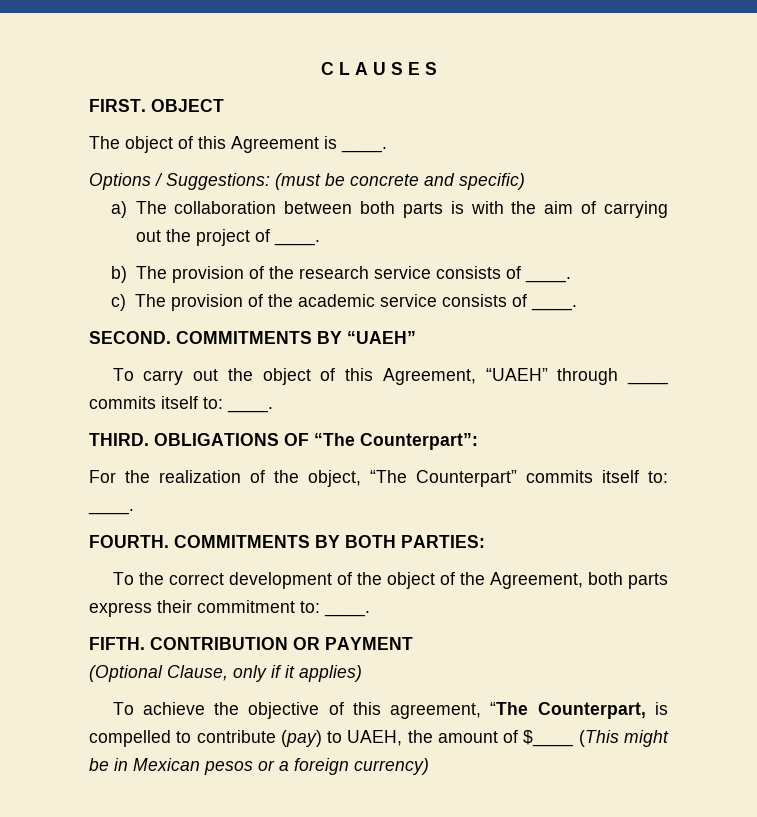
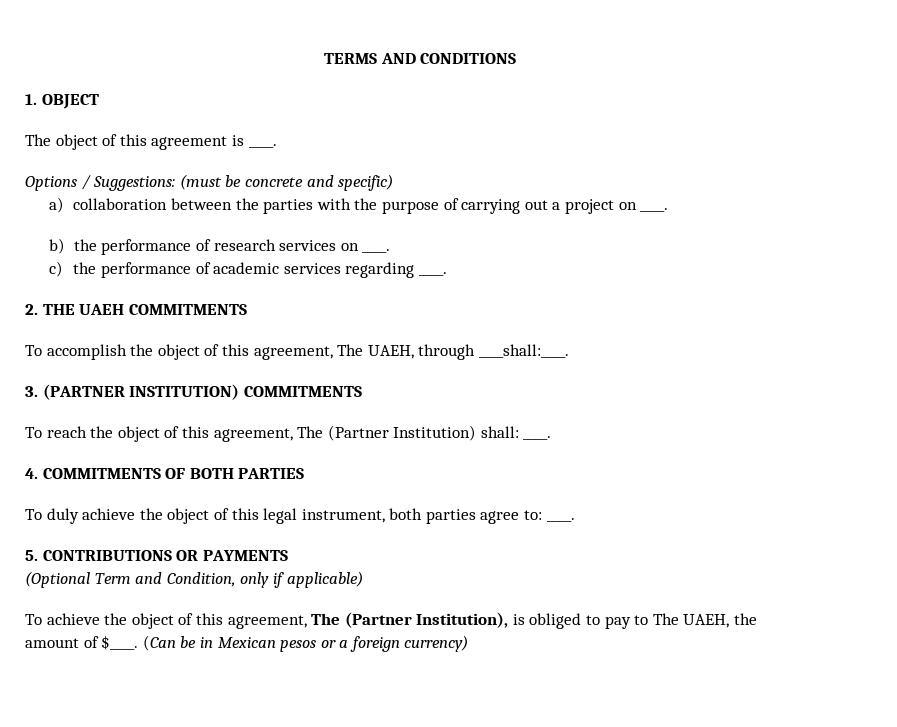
- C L A U S E S
- FIRST. OBJECT
+ TERMS AND CONDITIONS
+ 1. OBJECT
- The object of this Agreement is ____.
+ The object of this agreement is ____.
- a) The collaboration between both parts is with the aim of carrying out the project of ____.
+ a) collaboration between the parties with the purpose of carrying out a project on ____.
- b) The provision of the research service consists of ____.
- c) The provision of the academic service consists of ____.
- SECOND. COMMITMENTS BY “UAEH”
- To carry out the object of this Agreement, “UAEH” through ____ commits itself to: ____.
- THIRD. OBLIGATIONS OF “The Counterpart”:
- For the realization of the object, “The Counterpart” commits itself to: ____.
- FOURTH. COMMITMENTS BY BOTH PARTIES:
- To the correct development of the object of the Agreement, both parts express their commitment to: ____.
- FIFTH. CONTRIBUTION OR PAYMENT
- (Optional Clause, only if it applies)
+ b) the performance of research services on ____.
+ c) the performance of academic services regarding ____.
+ 2. THE UAEH COMMITMENTS
+ To accomplish the object of this agreement, The UAEH, through ____shall:____.
+ 3. (PARTNER INSTITUTION) COMMITMENTS
+ To reach the object of this agreement, The (Partner Institution) shall: ____.
+ 4. COMMITMENTS OF BOTH PARTIES
+ To duly achieve the object of this legal instrument, both parties agree to: ____.
+ 5. CONTRIBUTIONS OR PAYMENTS
+ (Optional Term and Condition, only if applicable)
- To achieve the objective of this agreement, “The Counterpart, is compelled to contribute (pay) to UAEH, the amount of $____ (This might be in Mexican pesos or a foreign currency)
+ To achieve the object of this agreement, The (Partner Institution), is obliged to pay to The UAEH, the amount of $____. (Can be in Mexican pesos or a foreign currency)

